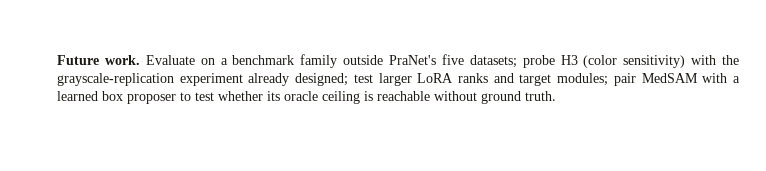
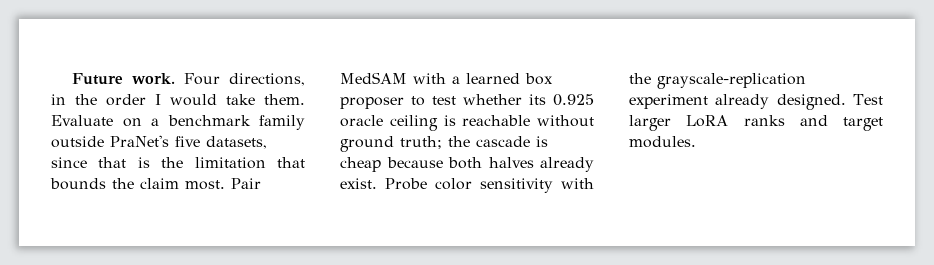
+ Four directions, in the order I would take them.
- Evaluate on a benchmark family outside PraNet's five datasets; probe H3 (color sensitivity) with the grayscale-replication experiment already designed; test larger LoRA ranks and target modules; pair MedSAM with a learned box proposer to test whether its oracle ceiling is reachable without ground truth.
+ Evaluate on a benchmark family outside PraNet's five datasets, since that is the limitation that bounds the claim most. Pair MedSAM with a learned box proposer to test whether its 0.925 oracle ceiling is reachable without ground truth; the cascade is cheap because both halves already exist. Probe color sensitivity with the grayscale-replication experiment already designed. Test larger LoRA ranks and target modules.

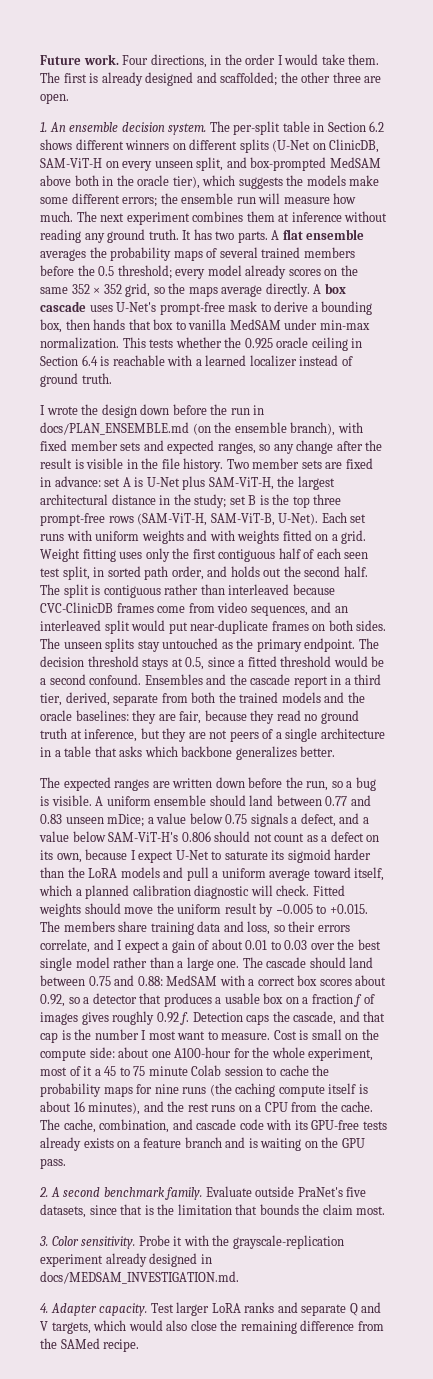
- Evaluate on a benchmark family outside PraNet's five datasets, since that is the limitation that bounds the claim most. Pair MedSAM with a learned box proposer to test whether its 0.925 oracle ceiling is reachable without ground truth; the cascade is cheap because both halves already exist. Probe color sensitivity with the grayscale-replication experiment already designed.
+ The first is already designed and scaffolded; the other three are open.
+ 1. An ensemble decision system. The per-split table in Section 6.2 shows different winners on different splits (U-Net on ClinicDB, SAM-ViT-H on every unseen split, and box-prompted MedSAM above both in the oracle tier), which suggests the models make some different errors; the ensemble run will measure how much. The next experiment combines them at inference without reading any ground truth. It has two parts. A flat ensemble averages the probability maps of several trained members before the 0.5 threshold; every model already scores on the same 352 × 352 grid, so the maps average directly. A box cascade uses U-Net's prompt-free mask to derive a bounding box, then hands that box to vanilla MedSAM under min-max normalization. This tests whether the 0.925 oracle ceiling in Section 6.4 is reachable with a learned localizer instead of ground truth.
+ I wrote the design down before the run in docs/PLAN_ENSEMBLE.md (on the ensemble branch), with fixed member sets and expected ranges, so any change after the result is visible in the file history. Two member sets are fixed in advance: set A is U-Net plus SAM-ViT-H, the largest architectural distance in the study; set B is the top three prompt-free rows (SAM-ViT-H, SAM-ViT-B, U-Net). Each set runs with uniform weights and with weights fitted on a grid. Weight fitting uses only the first contiguous half of each seen test split, in sorted path order, and holds out the second half. The split is contiguous rather than interleaved because CVC-ClinicDB frames come from video sequences, and an interleaved split would put near-duplicate frames on both sides. The unseen splits stay untouched as the primary endpoint. The decision threshold stays at 0.5, since a fitted threshold would be a second confound. Ensembles and the cascade report in a third tier, derived, separate from both the trained models and the oracle baselines: they are fair, because they read no ground truth at inference, but they are not peers of a single architecture in a table that asks which backbone generalizes better.
+ The expected ranges are written down before the run, so a bug is visible. A uniform ensemble should land between 0.77 and 0.83 unseen mDice; a value below 0.75 signals a defect, and a value below SAM-ViT-H's 0.806 should not count as a defect on its own, because I expect U-Net to saturate its sigmoid harder than the LoRA models and pull a uniform average toward itself, which a planned calibration diagnostic will check. Fitted weights should move the uniform result by −0.005 to +0.015. The members share training data and loss, so their errors correlate, and I expect a gain of about 0.01 to 0.03 over the best single model rather than a large one. The cascade should land between 0.75 and 0.88: MedSAM with a correct box scores about 0.92, so a detector that produces a usable box on a fraction f of images gives roughly 0.92 f. Detection caps the cascade, and that cap is the number I most want to measure. Cost is small on the compute side: about one A100-hour for the whole experiment, most of it a 45 to 75 minute Colab session to cache the probability maps for nine runs (the caching compute itself is about 16 minutes), and the rest runs on a CPU from the cache. The cache, combination, and cascade code with its GPU-free tests already exists on a feature branch and is waiting on the GPU pass.
+ 2. A second benchmark family. Evaluate outside PraNet's five datasets, since that is the limitation that bounds the claim most.
+ 3. Color sensitivity. Probe it with the grayscale-replication experiment already designed in docs/MEDSAM_INVESTIGATION.md.
+ 4. Adapter capacity.
- Test larger LoRA ranks and target modules.
+ Test larger LoRA ranks and separate Q and V targets, which would also close the remaining difference from the SAMed recipe.

